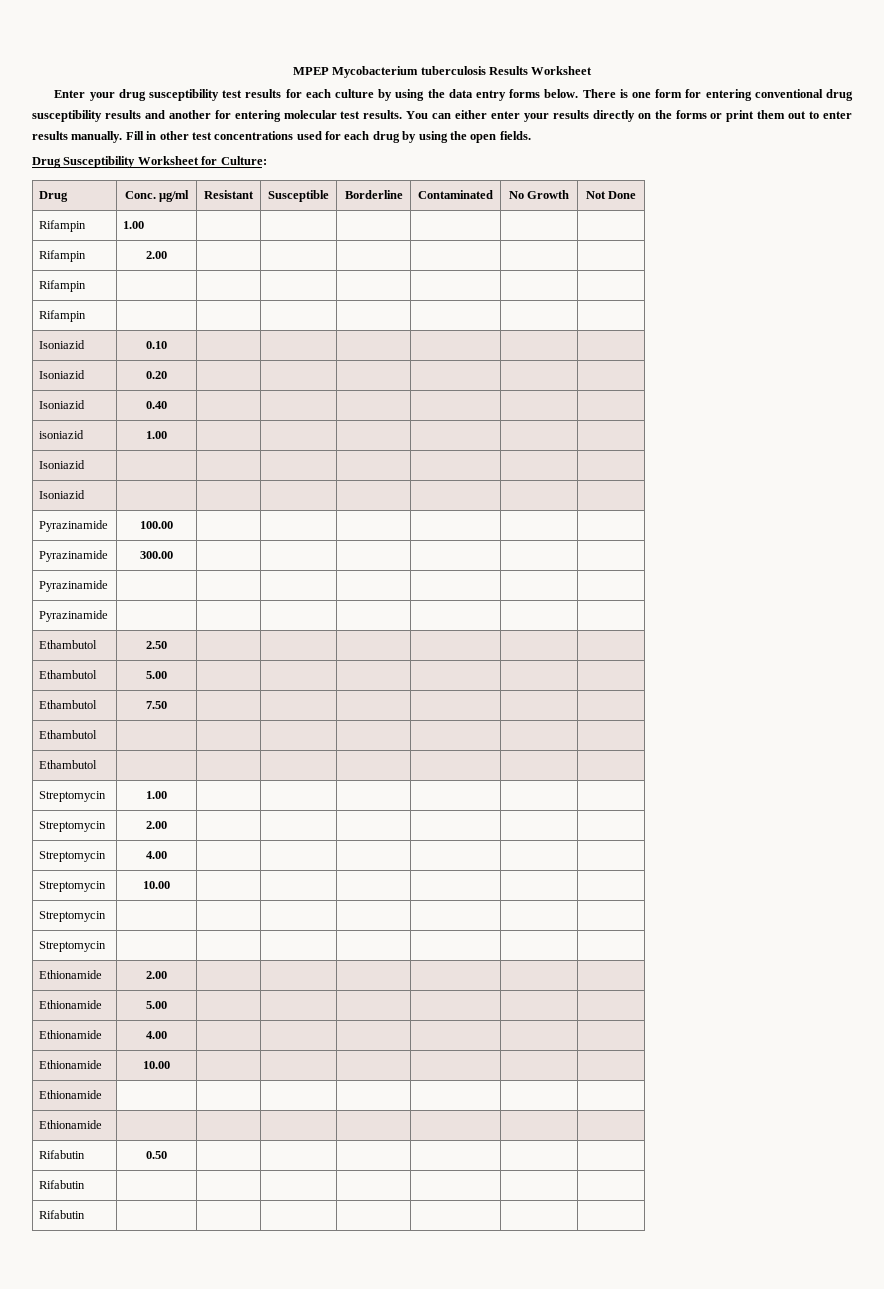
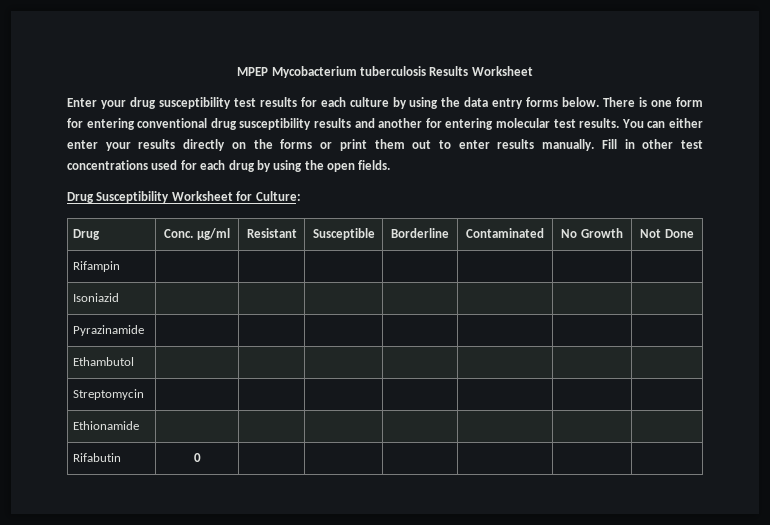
- Rifampin | 1.00 | | | | | |
- Rifampin | 2.00 | | | | | |
  Rifampin | | | | | | |
- Rifampin | | | | | | |
- Isoniazid | 0.10 | | | | | |
- Isoniazid | 0.20 | | | | | |
- Isoniazid | 0.40 | | | | | |
- isoniazid | 1.00 | | | | | |
  Isoniazid | | | | | | |
- Isoniazid | | | | | | |
- Pyrazinamide | 100.00 | | | | | |
- Pyrazinamide | 300.00 | | | | | |
  Pyrazinamide | | | | | | |
- Pyrazinamide | | | | | | |
- Ethambutol | 2.50 | | | | | |
- Ethambutol | 5.00 | | | | | |
- Ethambutol | 7.50 | | | | | |
  Ethambutol | | | | | | |
- Ethambutol | | | | | | |
- Streptomycin | 1.00 | | | | | |
- Streptomycin | 2.00 | | | | | |
- Streptomycin | 4.00 | | | | | |
- Streptomycin | 10.00 | | | | | |
  Streptomycin | | | | | | |
- Streptomycin | | | | | | |
- Ethionamide | 2.00 | | | | | |
- Ethionamide | 5.00 | | | | | |
- Ethionamide | 4.00 | | | | | |
- Ethionamide | 10.00 | | | | | |
- Ethionamide | | | | | | |
- Rifabutin | 0.50 | | | | | |
- Rifabutin | | | | | | |
- Rifabutin | | | | | | |
+ Rifabutin | 0 | | | | | |

